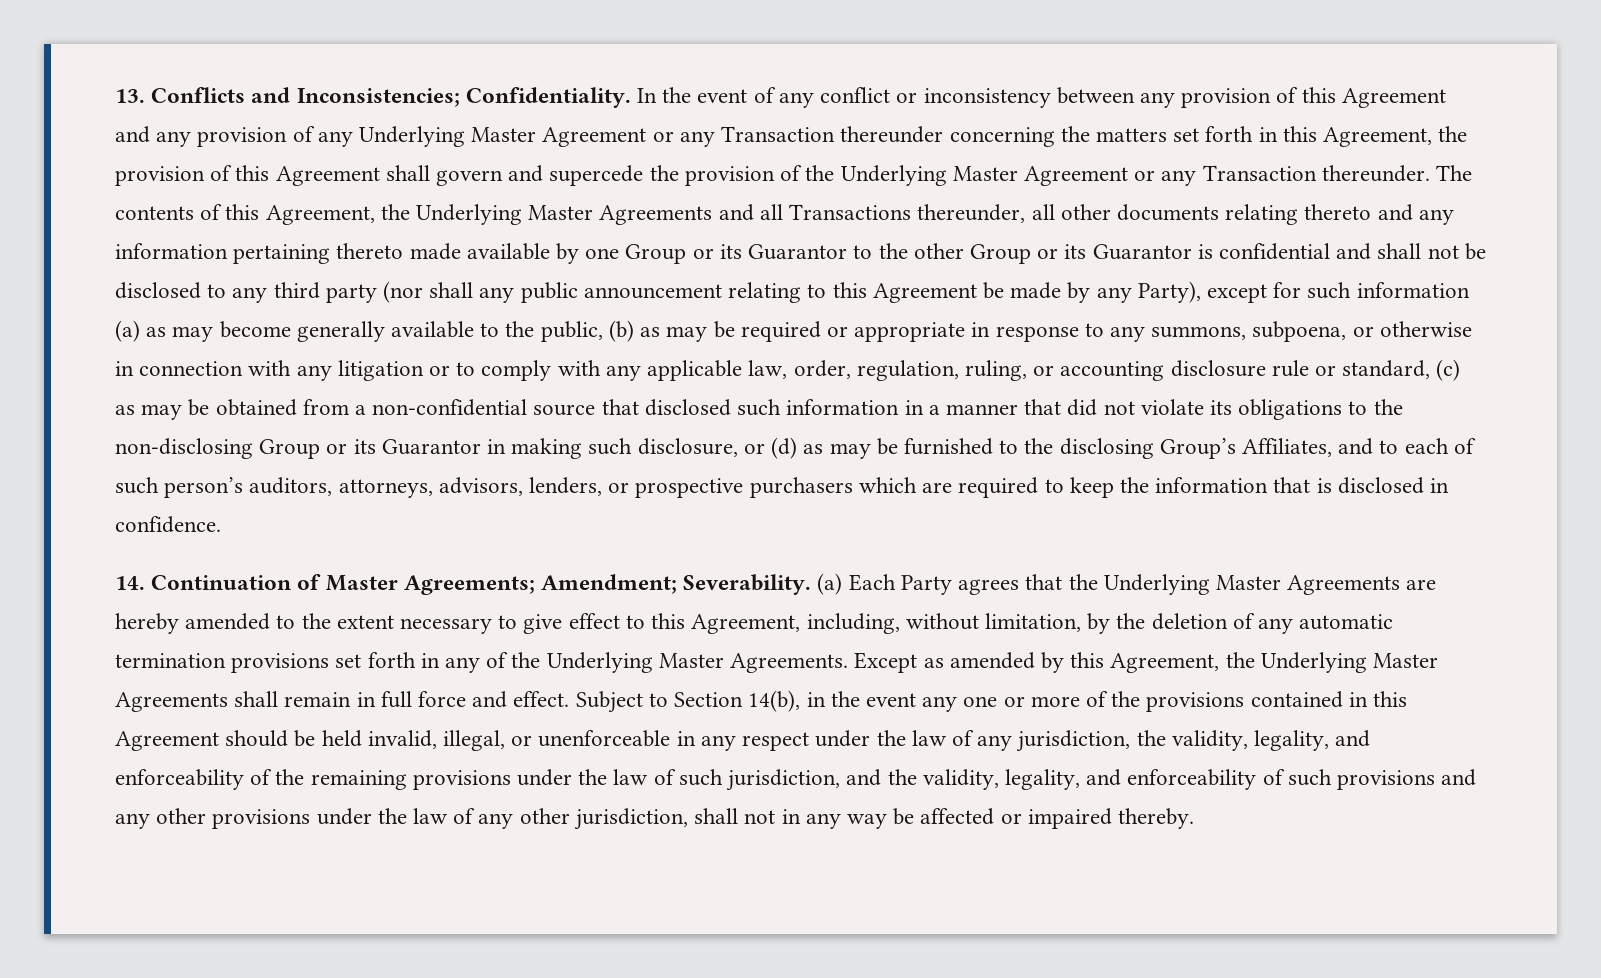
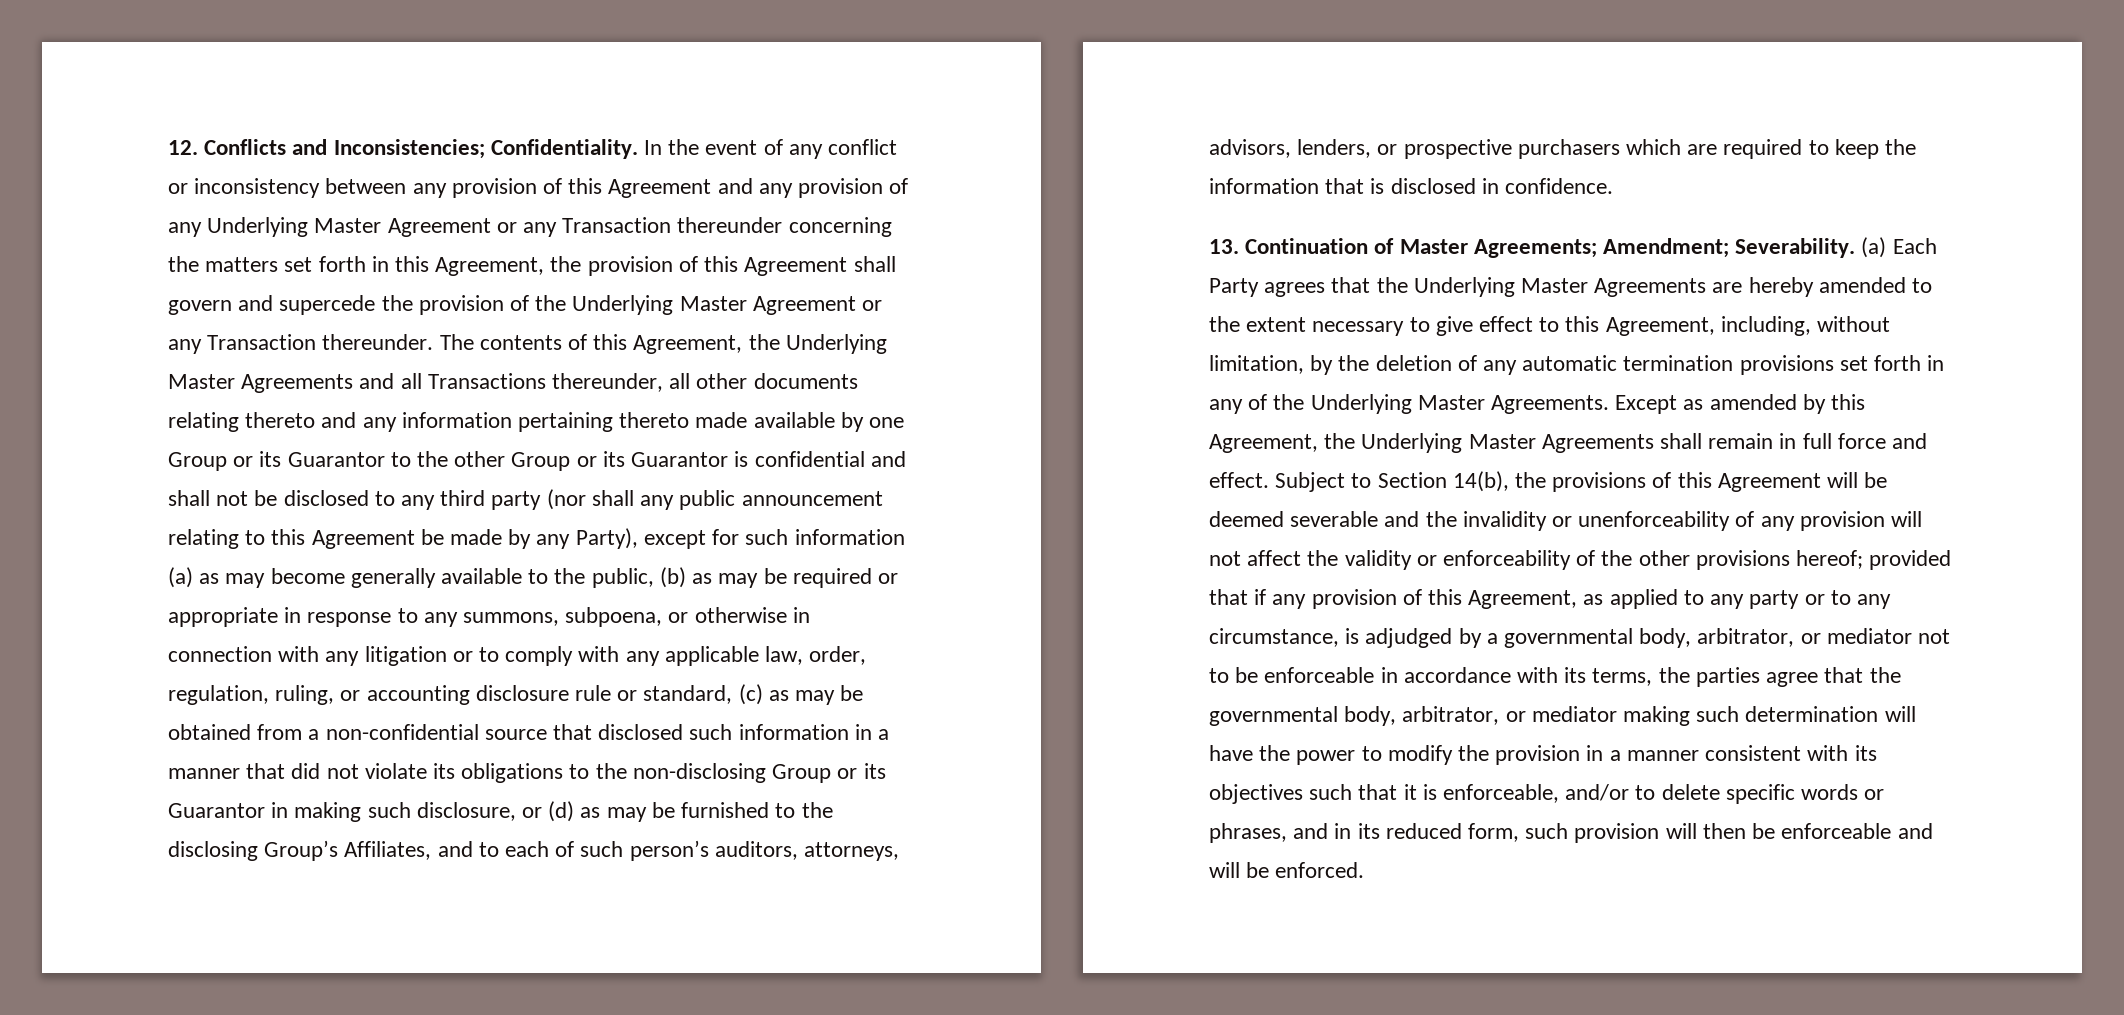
- 13. Conflicts and Inconsistencies; Confidentiality.
+ 12. Conflicts and Inconsistencies; Confidentiality.
- 14. Continuation of Master Agreements; Amendment; Severability.
+ 13. Continuation of Master Agreements; Amendment; Severability.
- Subject to Section 14(b), in the event any one or more of the provisions contained in this Agreement should be held invalid, illegal, or unenforceable in any respect under the law of any jurisdiction, the validity, legality, and enforceability of the remaining provisions under the law of such jurisdiction, and the validity, legality, and enforceability of such provisions and any other provisions under the law of any other jurisdiction, shall not in any way be affected or impaired thereby.
+ Subject to Section 14(b), the provisions of this Agreement will be deemed severable and the invalidity or unenforceability of any provision will not affect the validity or enforceability of the other provisions hereof; provided that if any provision of this Agreement, as applied to any party or to any circumstance, is adjudged by a governmental body, arbitrator, or mediator not to be enforceable in accordance with its terms, the parties agree that the governmental body, arbitrator, or mediator making such determination will have the power to modify the provision in a manner consistent with its objectives such that it is enforceable, and/or to delete specific words or phrases, and in its reduced form, such provision will then be enforceable and will be enforced.

